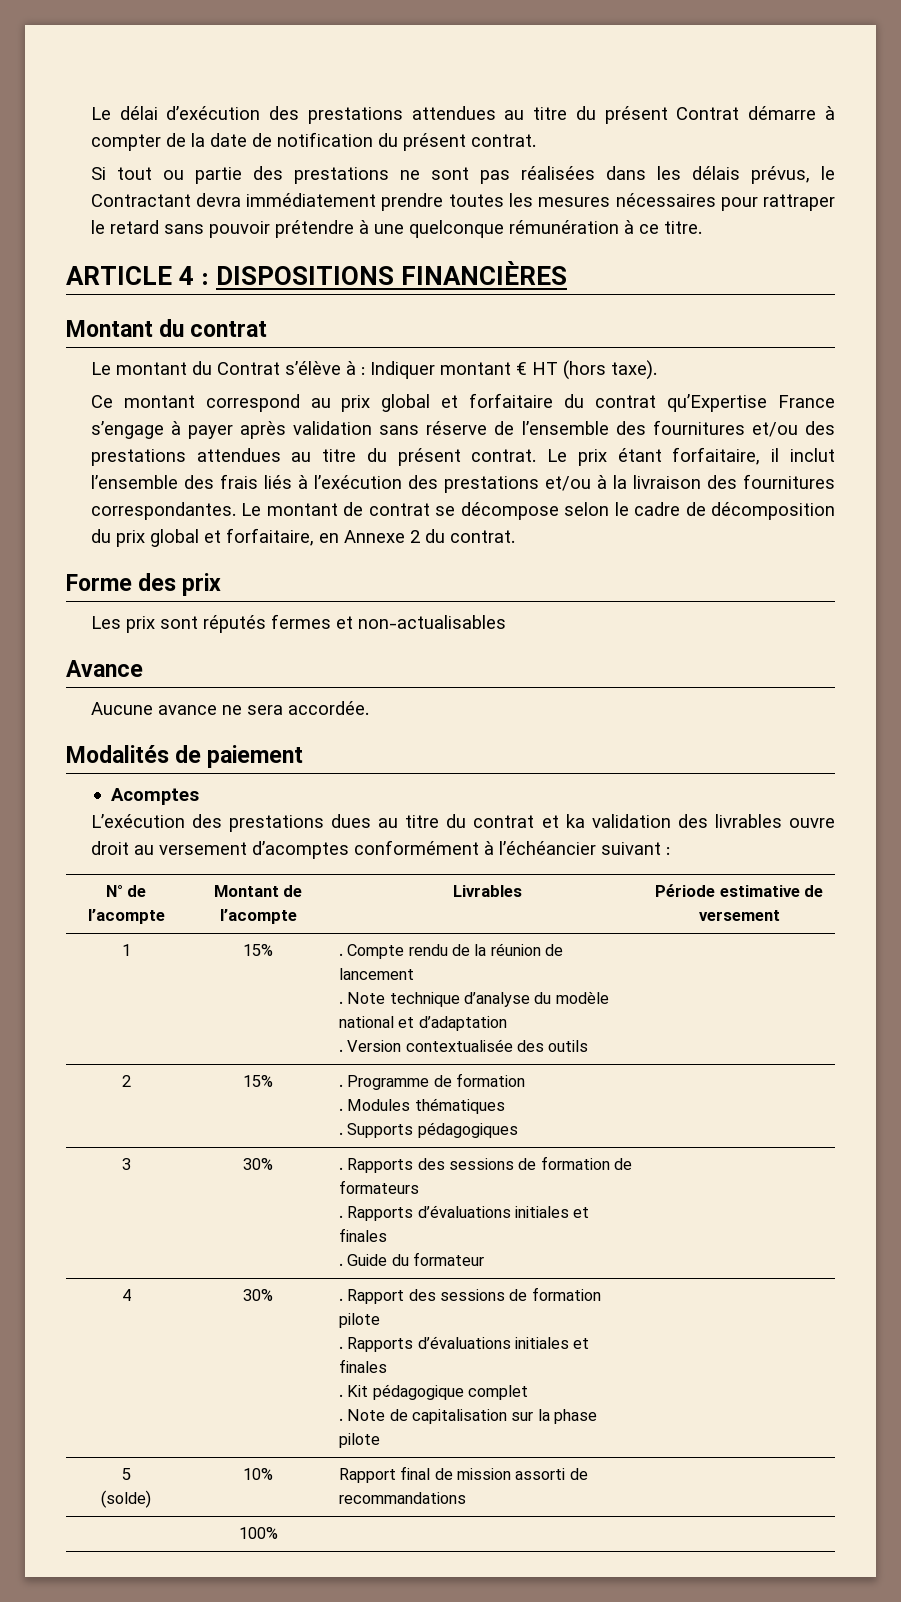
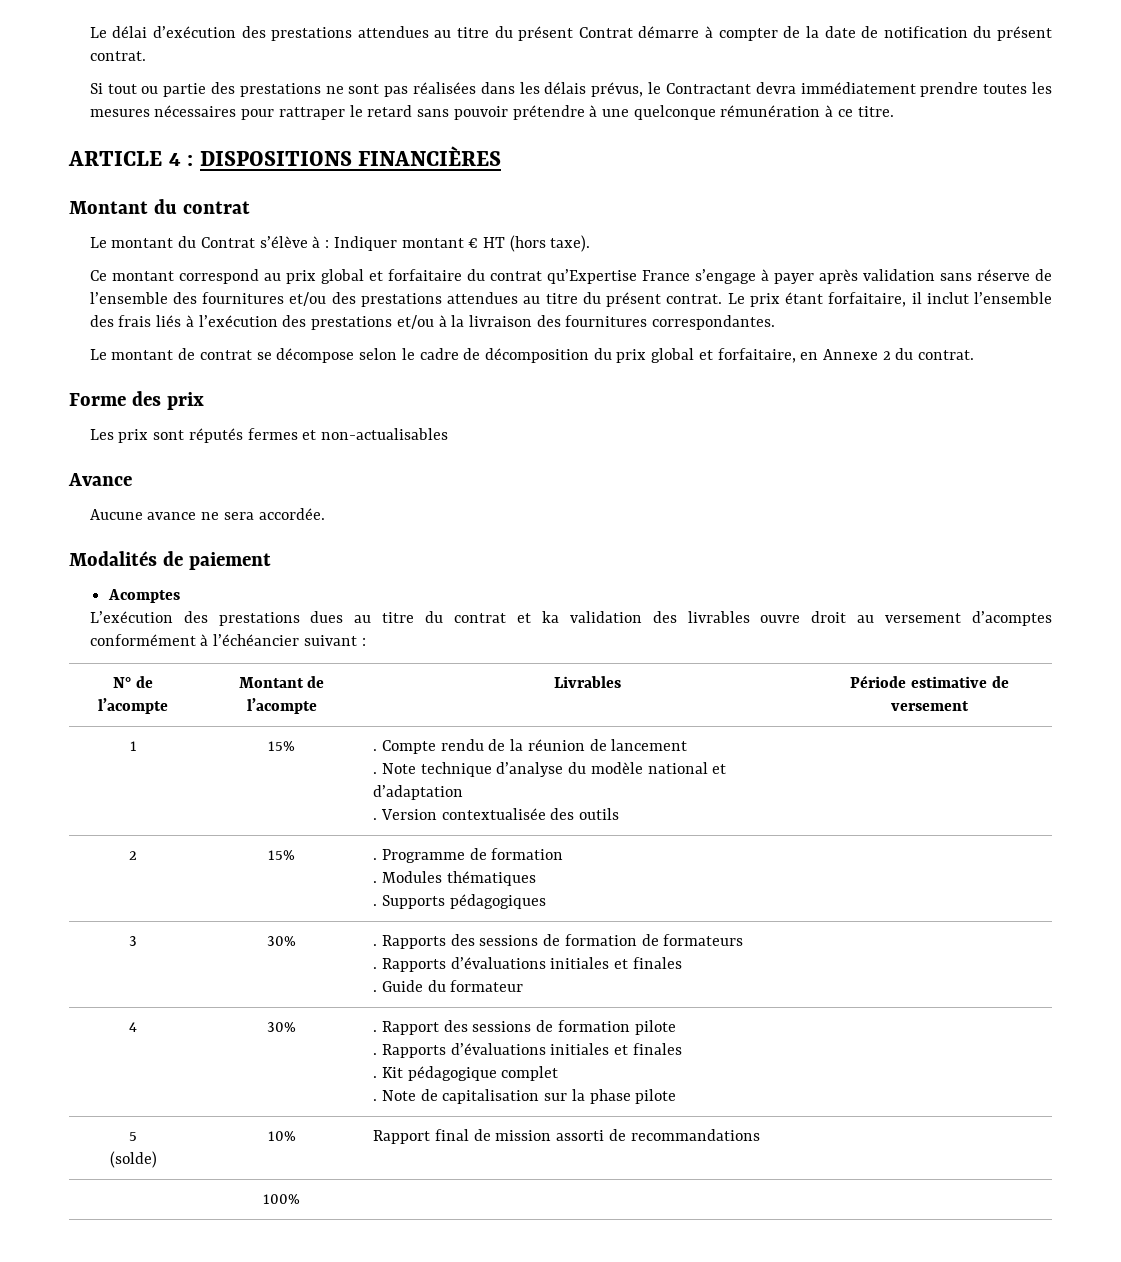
- Le prix étant forfaitaire, il inclut l’ensemble des frais liés à l’exécution des prestations et/ou à la livraison des fournitures correspondantes. Le montant de contrat se décompose selon le cadre de décomposition du prix global et forfaitaire, en Annexe 2 du contrat.
+ Le prix étant forfaitaire, il inclut l’ensemble des frais liés à l’exécution des prestations et/ou à la livraison des fournitures correspondantes.
+ Le montant de contrat se décompose selon le cadre de décomposition du prix global et forfaitaire, en Annexe 2 du contrat.

